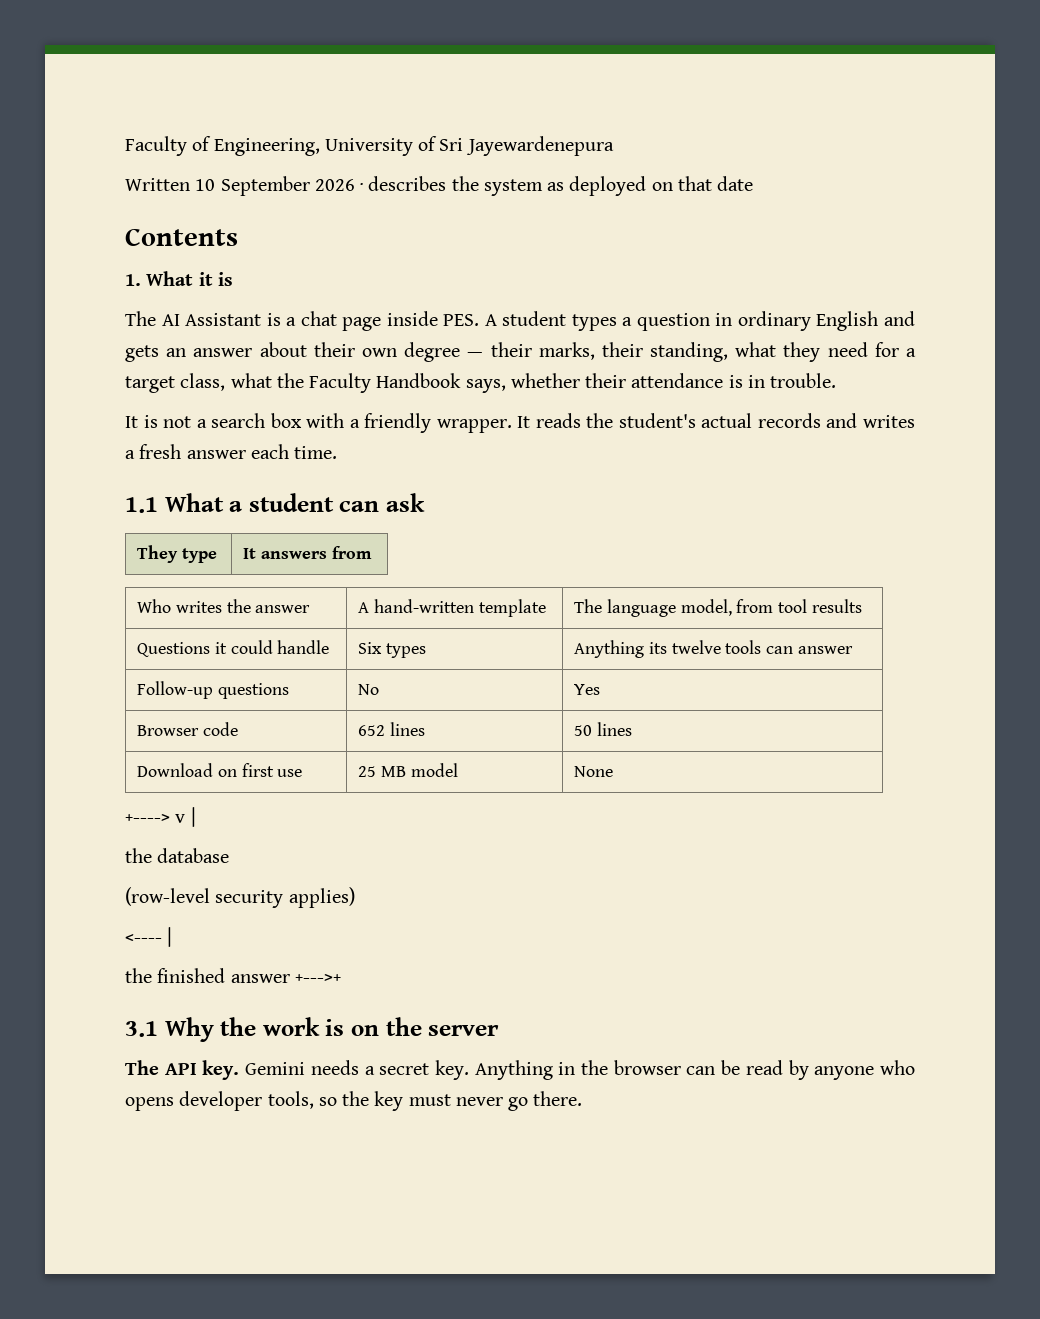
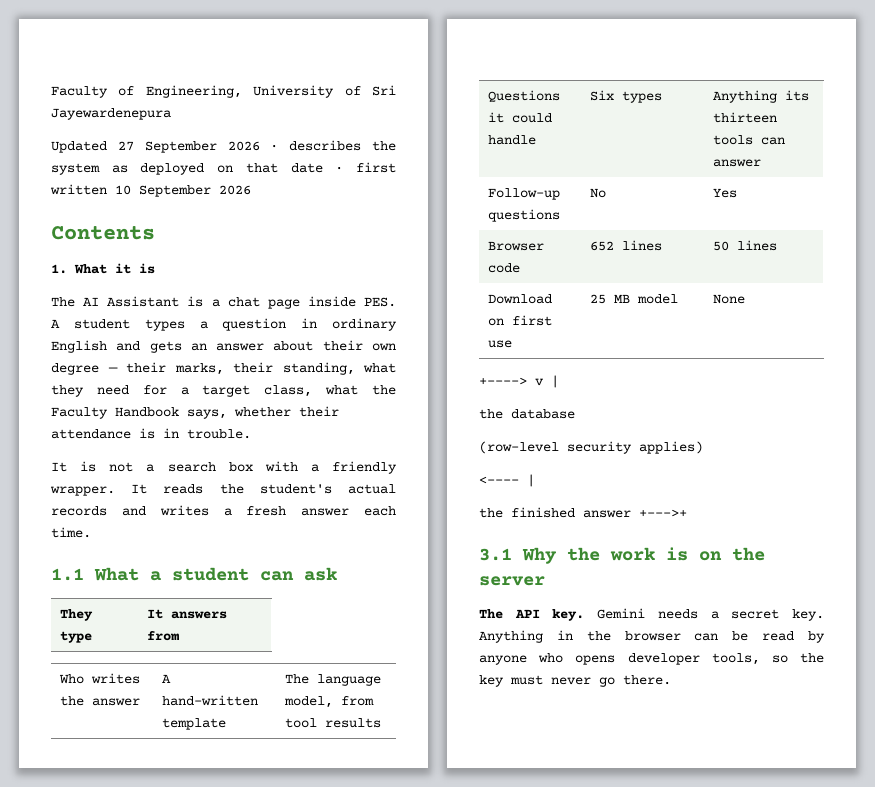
- Written 10 September 2026 · describes the system as deployed on that date
+ Updated 27 September 2026 · describes the system as deployed on that date · first written 10 September 2026
- Questions it could handle | Six types | Anything its twelve tools can answer
+ Questions it could handle | Six types | Anything its thirteen tools can answer

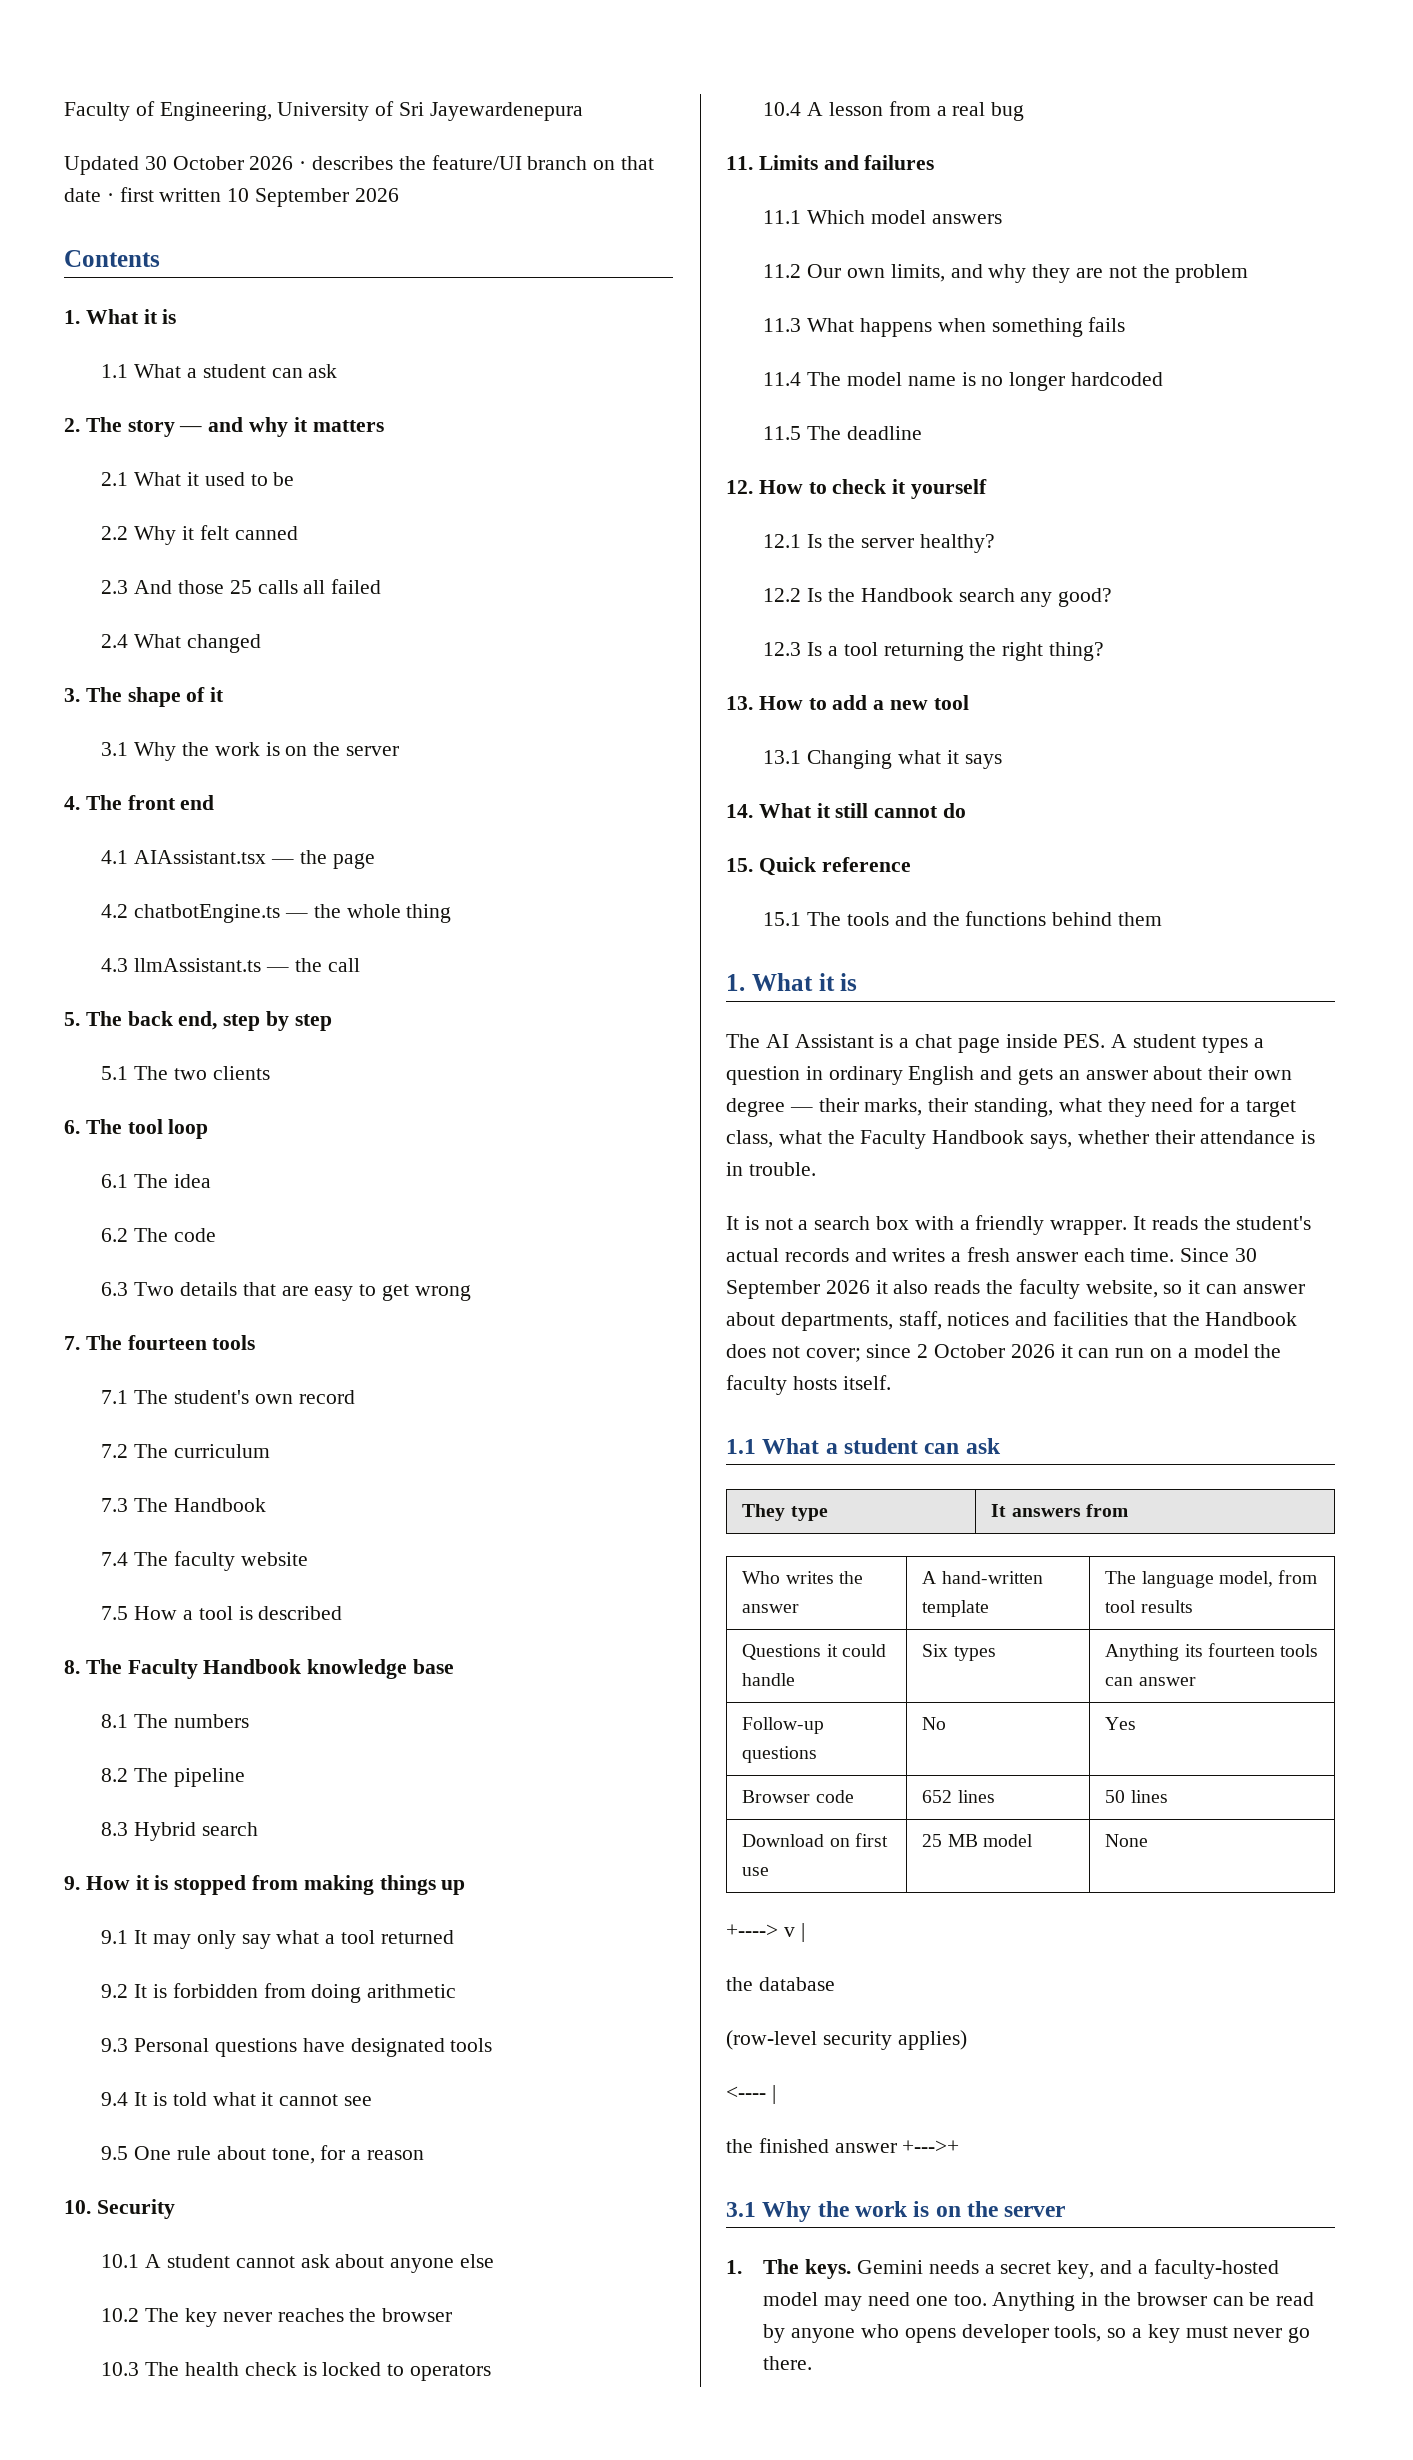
- Updated 27 September 2026 · describes the system as deployed on that date · first written 10 September 2026
+ Updated 30 October 2026 · describes the feature/UI branch on that date · first written 10 September 2026
  Contents
+ 1. What it is
+ 1.1 What a student can ask
+ 2. The story — and why it matters
+ 2.1 What it used to be
+ 2.2 Why it felt canned
+ 2.3 And those 25 calls all failed
+ 2.4 What changed
+ 3. The shape of it
+ 3.1 Why the work is on the server
+ 4. The front end
+ 4.1 AIAssistant.tsx — the page
+ 4.2 chatbotEngine.ts — the whole thing
+ 4.3 llmAssistant.ts — the call
+ 5. The back end, step by step
+ 5.1 The two clients
+ 6. The tool loop
+ 6.1 The idea
+ 6.2 The code
+ 6.3 Two details that are easy to get wrong
+ 7. The fourteen tools
+ 7.1 The student's own record
+ 7.2 The curriculum
+ 7.3 The Handbook
+ 7.4 The faculty website
+ 7.5 How a tool is described
+ 8. The Faculty Handbook knowledge base
+ 8.1 The numbers
+ 8.2 The pipeline
+ 8.3 Hybrid search
+ 9. How it is stopped from making things up
+ 9.1 It may only say what a tool returned
+ 9.2 It is forbidden from doing arithmetic
+ 9.3 Personal questions have designated tools
+ 9.4 It is told what it cannot see
+ 9.5 One rule about tone, for a reason
+ 10. Security
+ 10.1 A student cannot ask about anyone else
+ 10.2 The key never reaches the browser
+ 10.3 The health check is locked to operators
+ 10.4 A lesson from a real bug
+ 11. Limits and failures
+ 11.1 Which model answers
+ 11.2 Our own limits, and why they are not the problem
+ 11.3 What happens when something fails
+ 11.4 The model name is no longer hardcoded
+ 11.5 The deadline
+ 12. How to check it yourself
+ 12.1 Is the server healthy?
+ 12.2 Is the Handbook search any good?
+ 12.3 Is a tool returning the right thing?
+ 13. How to add a new tool
+ 13.1 Changing what it says
+ 14. What it still cannot do
+ 15. Quick reference
+ 15.1 The tools and the functions behind them
+ Since 30 September 2026 it also reads the faculty website, so it can answer about departments, staff, notices and facilities that the Handbook does not cover; since 2 October 2026 it can run on a model the faculty hosts itself.
- Questions it could handle | Six types | Anything its thirteen tools can answer
+ Questions it could handle | Six types | Anything its fourteen tools can answer
- The API key.
+ 1. The keys.
- Gemini needs a secret key.
+ Gemini needs a secret key, and a faculty-hosted model may need one too.
- Anything in the browser can be read by anyone who opens developer tools, so the key must never go there.
+ Anything in the browser can be read by anyone who opens developer tools, so a key must never go there.

